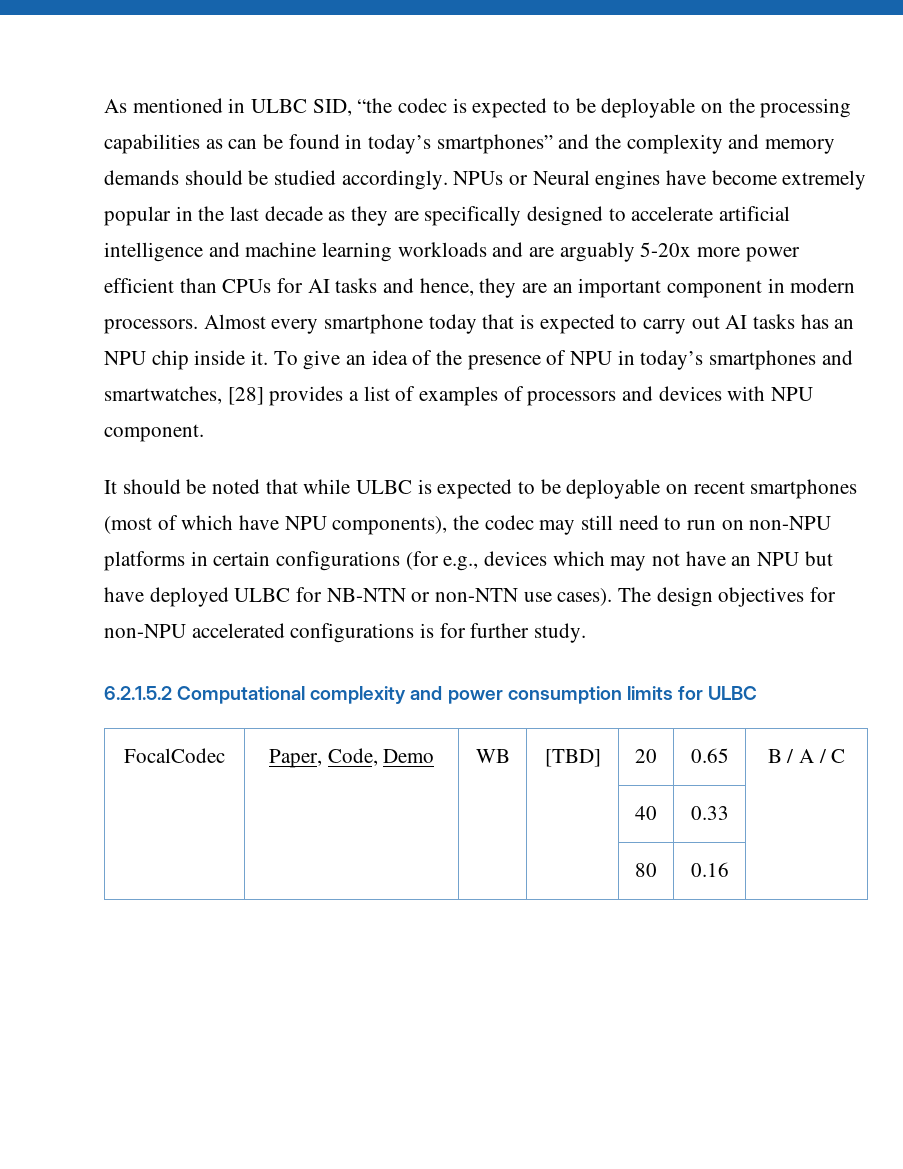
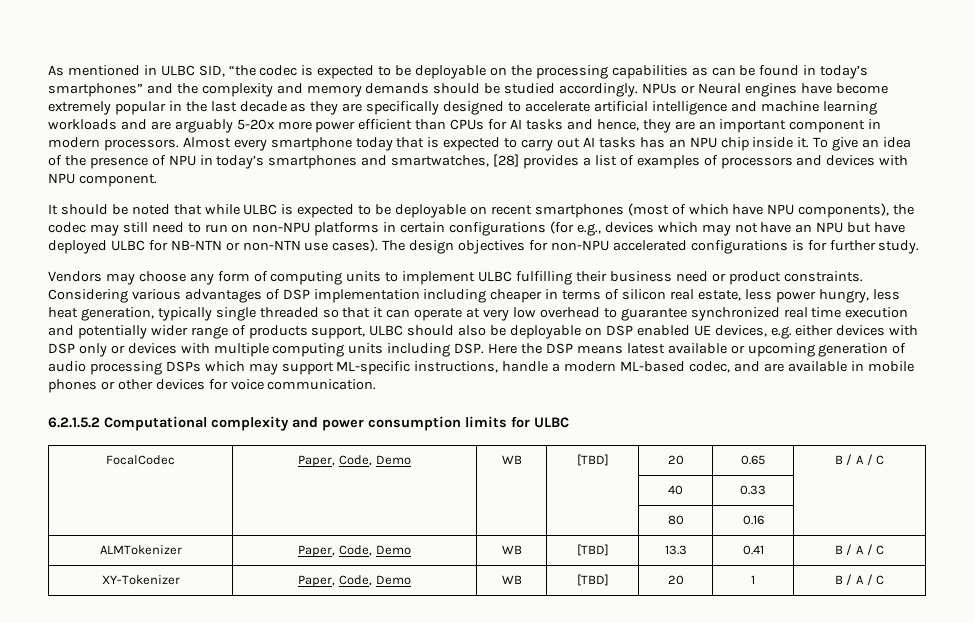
+ Vendors may choose any form of computing units to implement ULBC fulfilling their business need or product constraints. Considering various advantages of DSP implementation including cheaper in terms of silicon real estate, less power hungry, less heat generation, typically single threaded so that it can operate at very low overhead to guarantee synchronized real time execution and potentially wider range of products support, ULBC should also be deployable on DSP enabled UE devices, e.g. either devices with DSP only or devices with multiple computing units including DSP. Here the DSP means latest available or upcoming generation of audio processing DSPs which may support ML-specific instructions, handle a modern ML-based codec, and are available in mobile phones or other devices for voice communication.
+ ALMTokenizer | Paper, Code, Demo | WB | [TBD] | 13.3 | 0.41 | B / A / C
+ XY-Tokenizer | Paper, Code, Demo | WB | [TBD] | 20 | 1 | B / A / C

